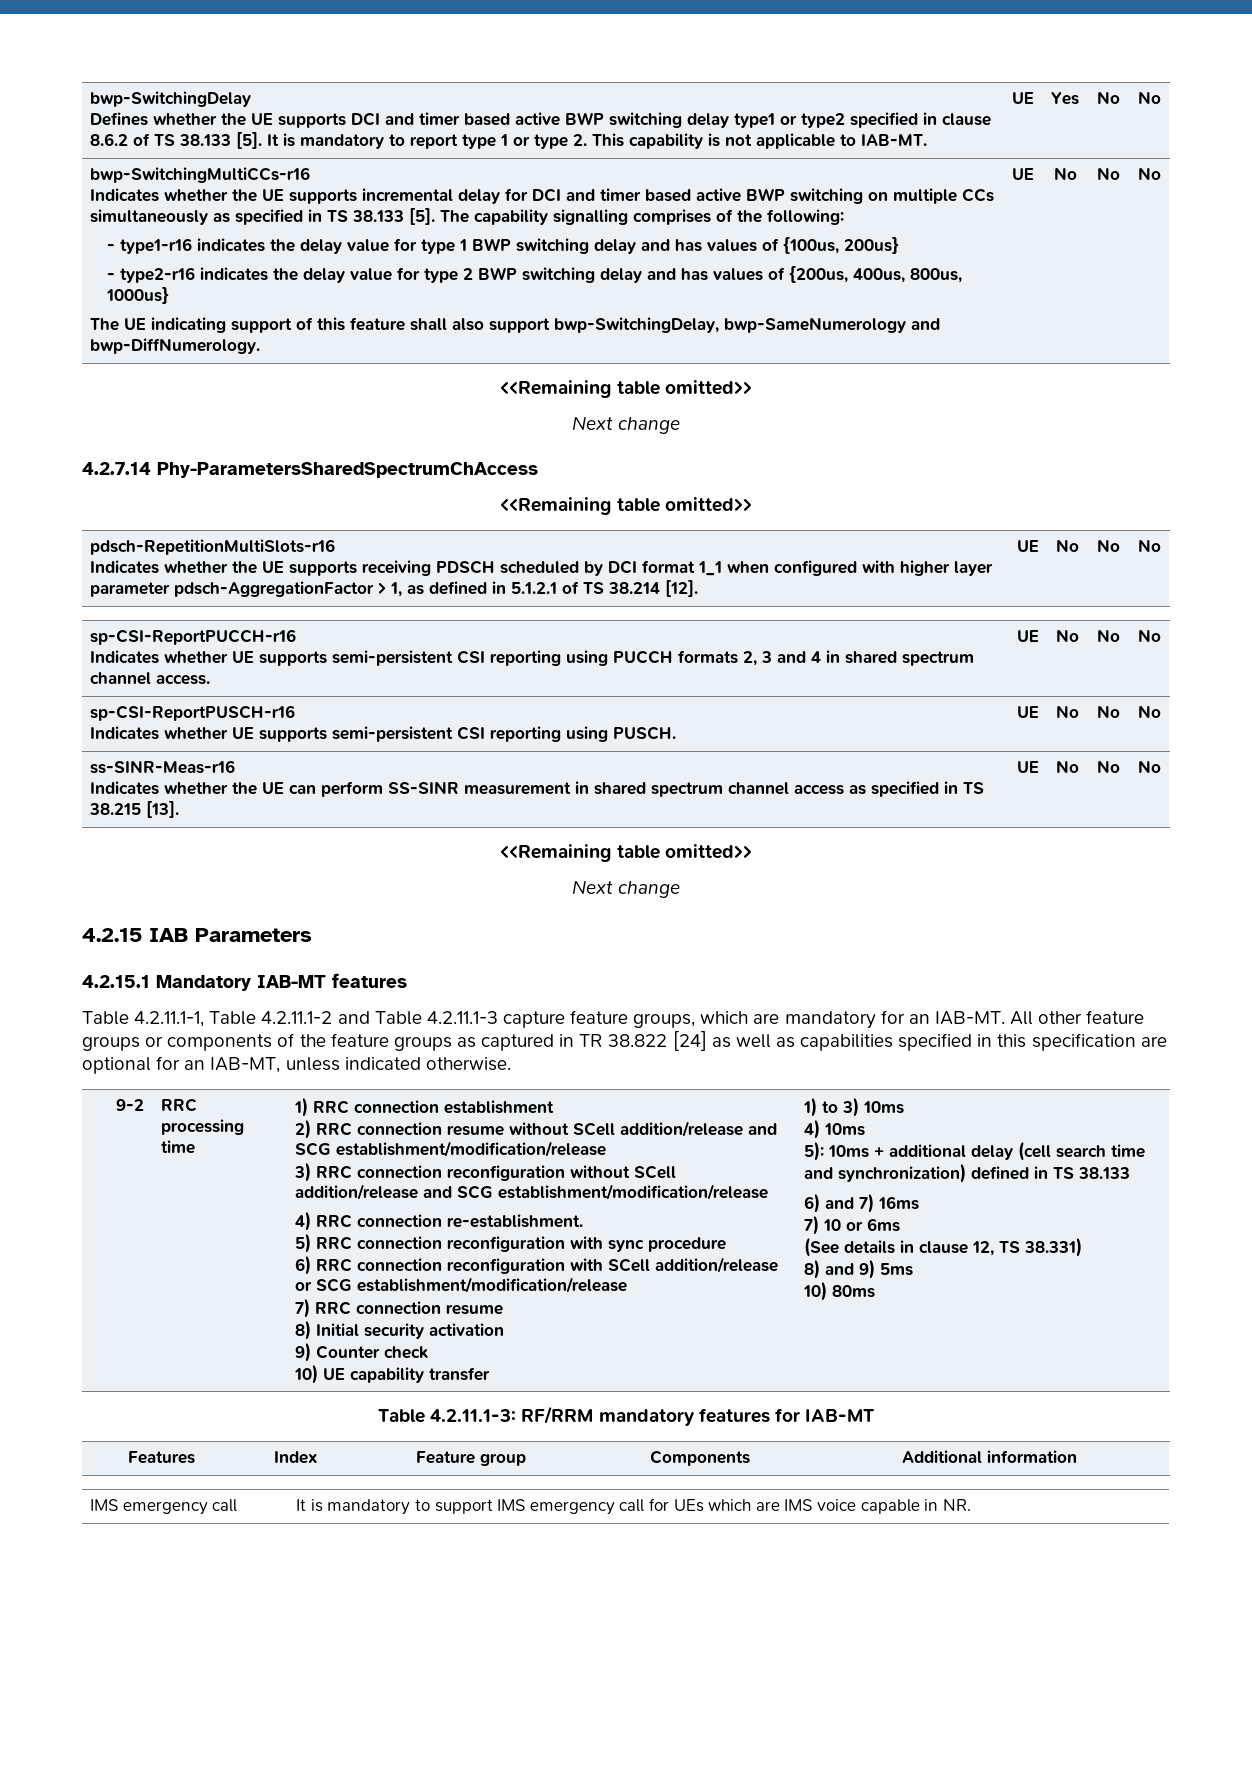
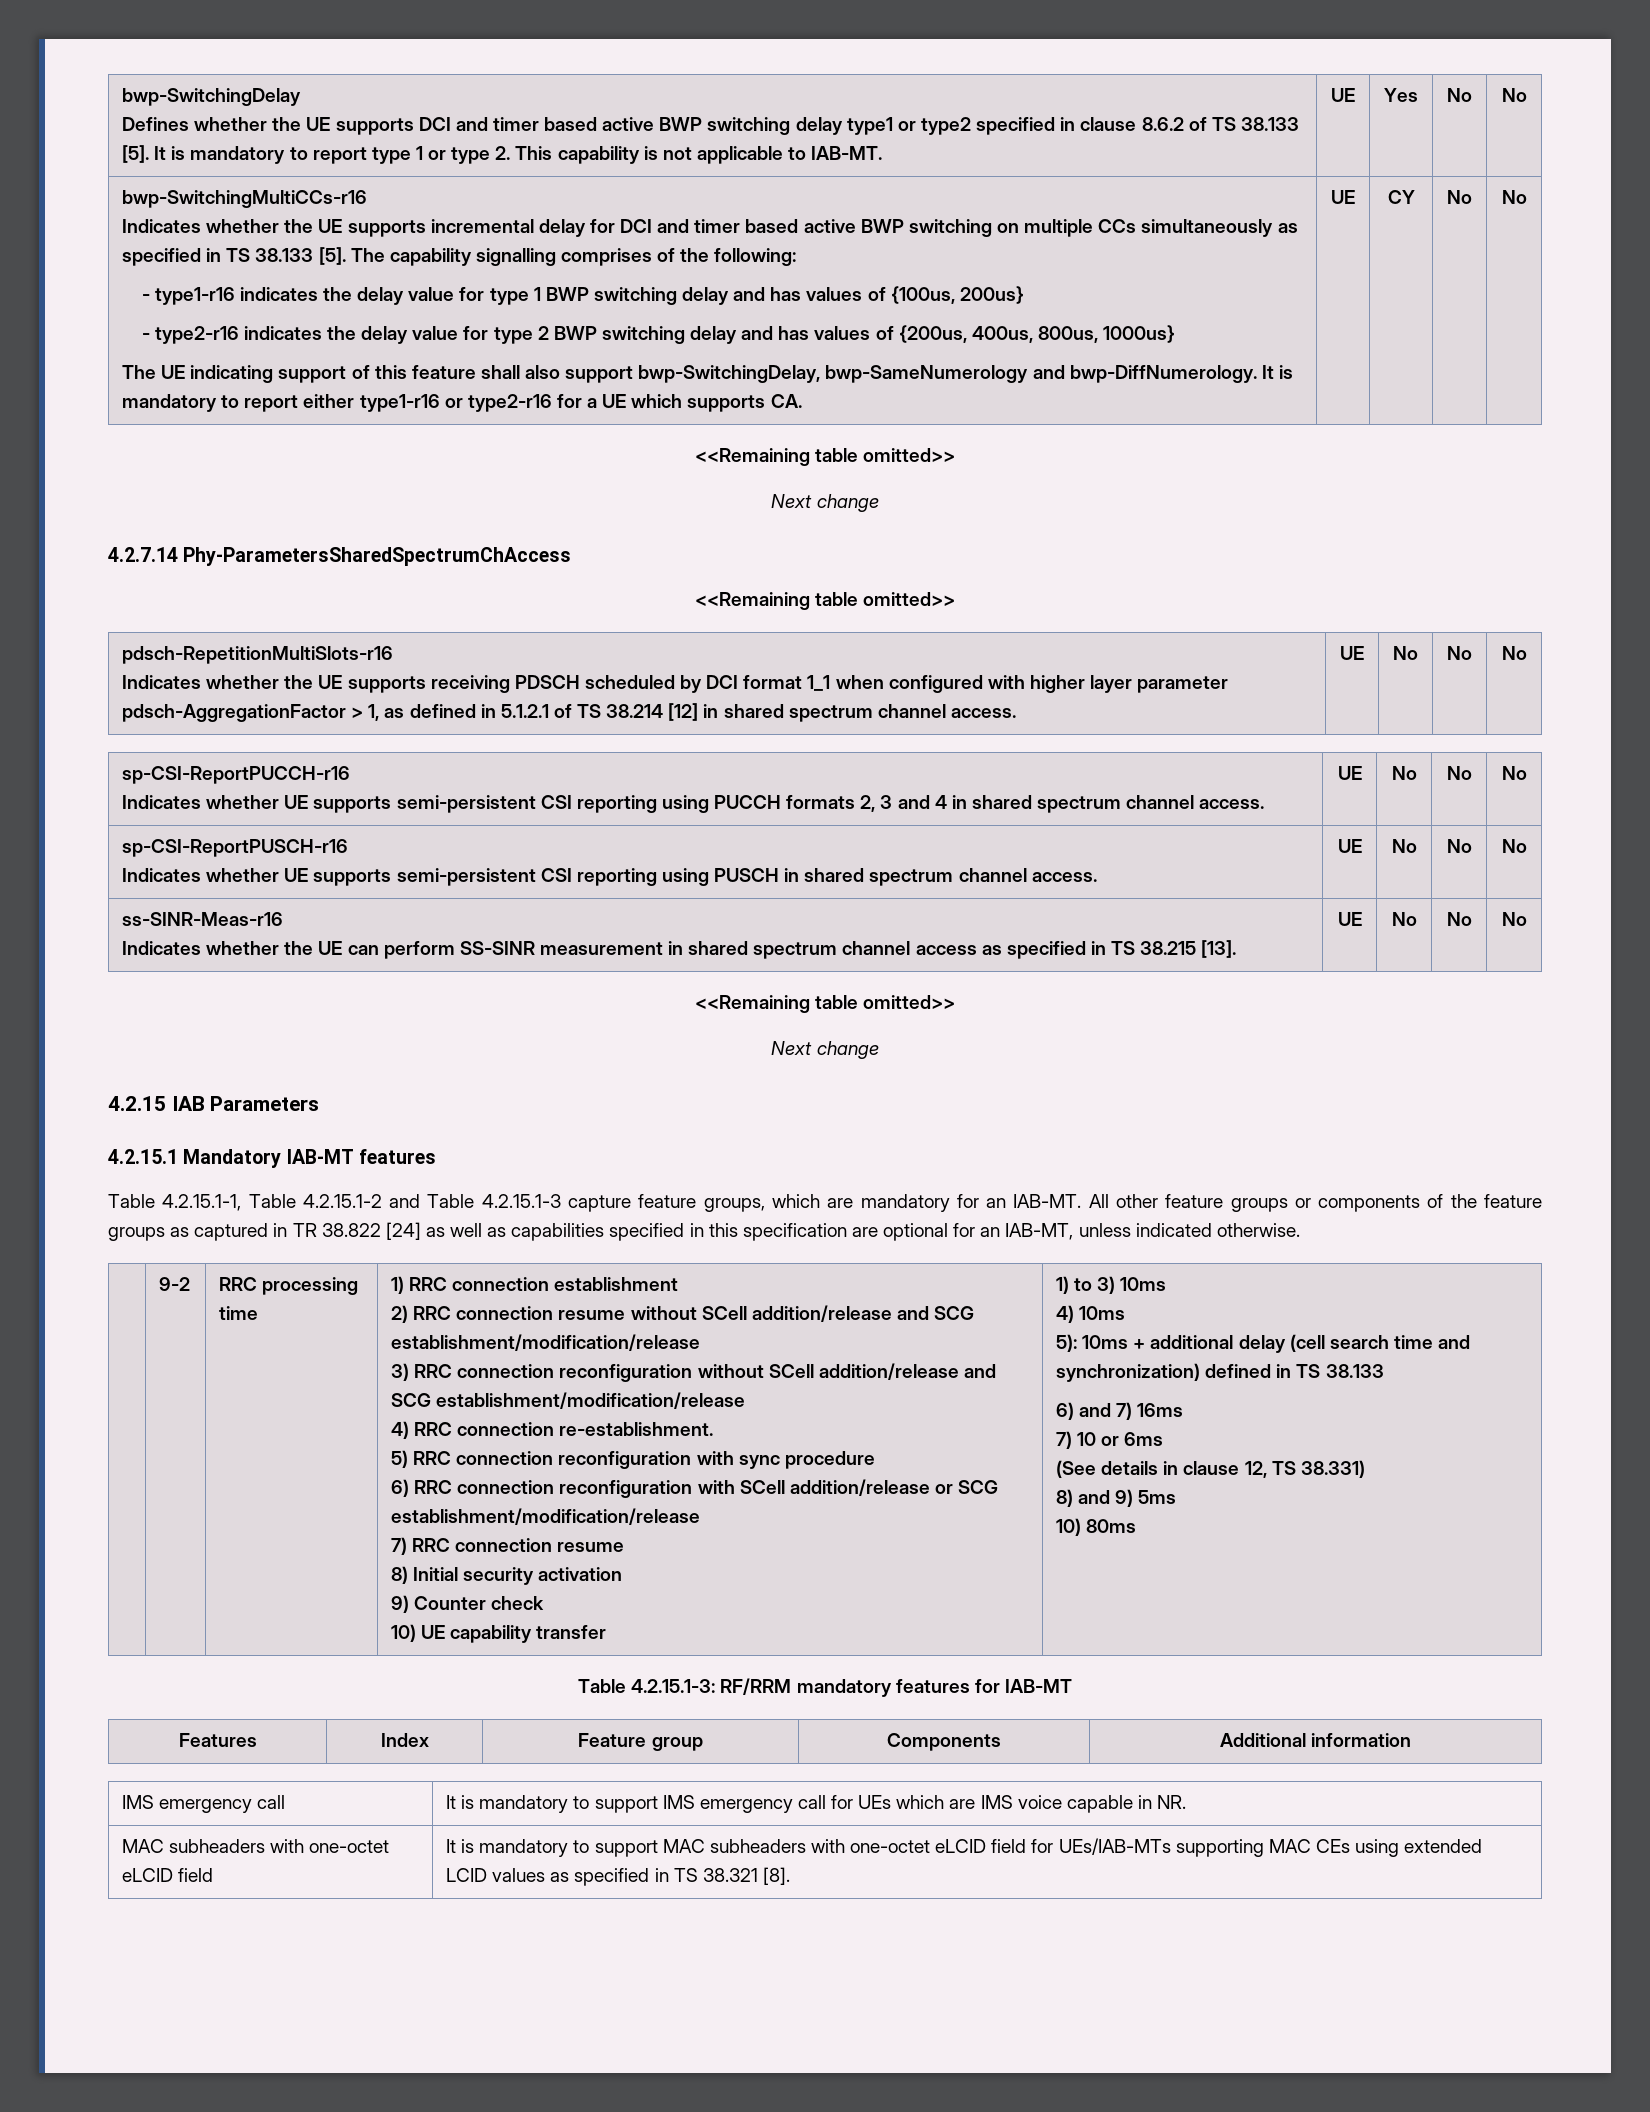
- The UE indicating support of this feature shall also support bwp-SwitchingDelay, bwp-SameNumerology and bwp-DiffNumerology. | UE | No
+ The UE indicating support of this feature shall also support bwp-SwitchingDelay, bwp-SameNumerology and bwp-DiffNumerology. It is mandatory to report either type1-r16 or type2-r16 for a UE which supports CA. | UE | CY
  pdsch-RepetitionMultiSlots-r16
- Indicates whether the UE supports receiving PDSCH scheduled by DCI format 1_1 when configured with higher layer parameter pdsch-AggregationFactor > 1, as defined in 5.1.2.1 of TS 38.214 [12]. | UE | No | No | No
+ Indicates whether the UE supports receiving PDSCH scheduled by DCI format 1_1 when configured with higher layer parameter pdsch-AggregationFactor > 1, as defined in 5.1.2.1 of TS 38.214 [12] in shared spectrum channel access. | UE | No | No | No
  sp-CSI-ReportPUSCH-r16
- Indicates whether UE supports semi-persistent CSI reporting using PUSCH. | UE | No | No | No
+ Indicates whether UE supports semi-persistent CSI reporting using PUSCH in shared spectrum channel access. | UE | No | No | No
- Table 4.2.11.1-1, Table 4.2.11.1-2 and Table 4.2.11.1-3 capture feature groups, which are mandatory for an IAB-MT.
+ Table 4.2.15.1-1, Table 4.2.15.1-2 and Table 4.2.15.1-3 capture feature groups, which are mandatory for an IAB-MT.
- Table 4.2.11.1-3: RF/RRM mandatory features for IAB-MT
+ Table 4.2.15.1-3: RF/RRM mandatory features for IAB-MT
+ MAC subheaders with one-octet eLCID field | It is mandatory to support MAC subheaders with one-octet eLCID field for UEs/IAB-MTs supporting MAC CEs using extended LCID values as specified in TS 38.321 [8].

